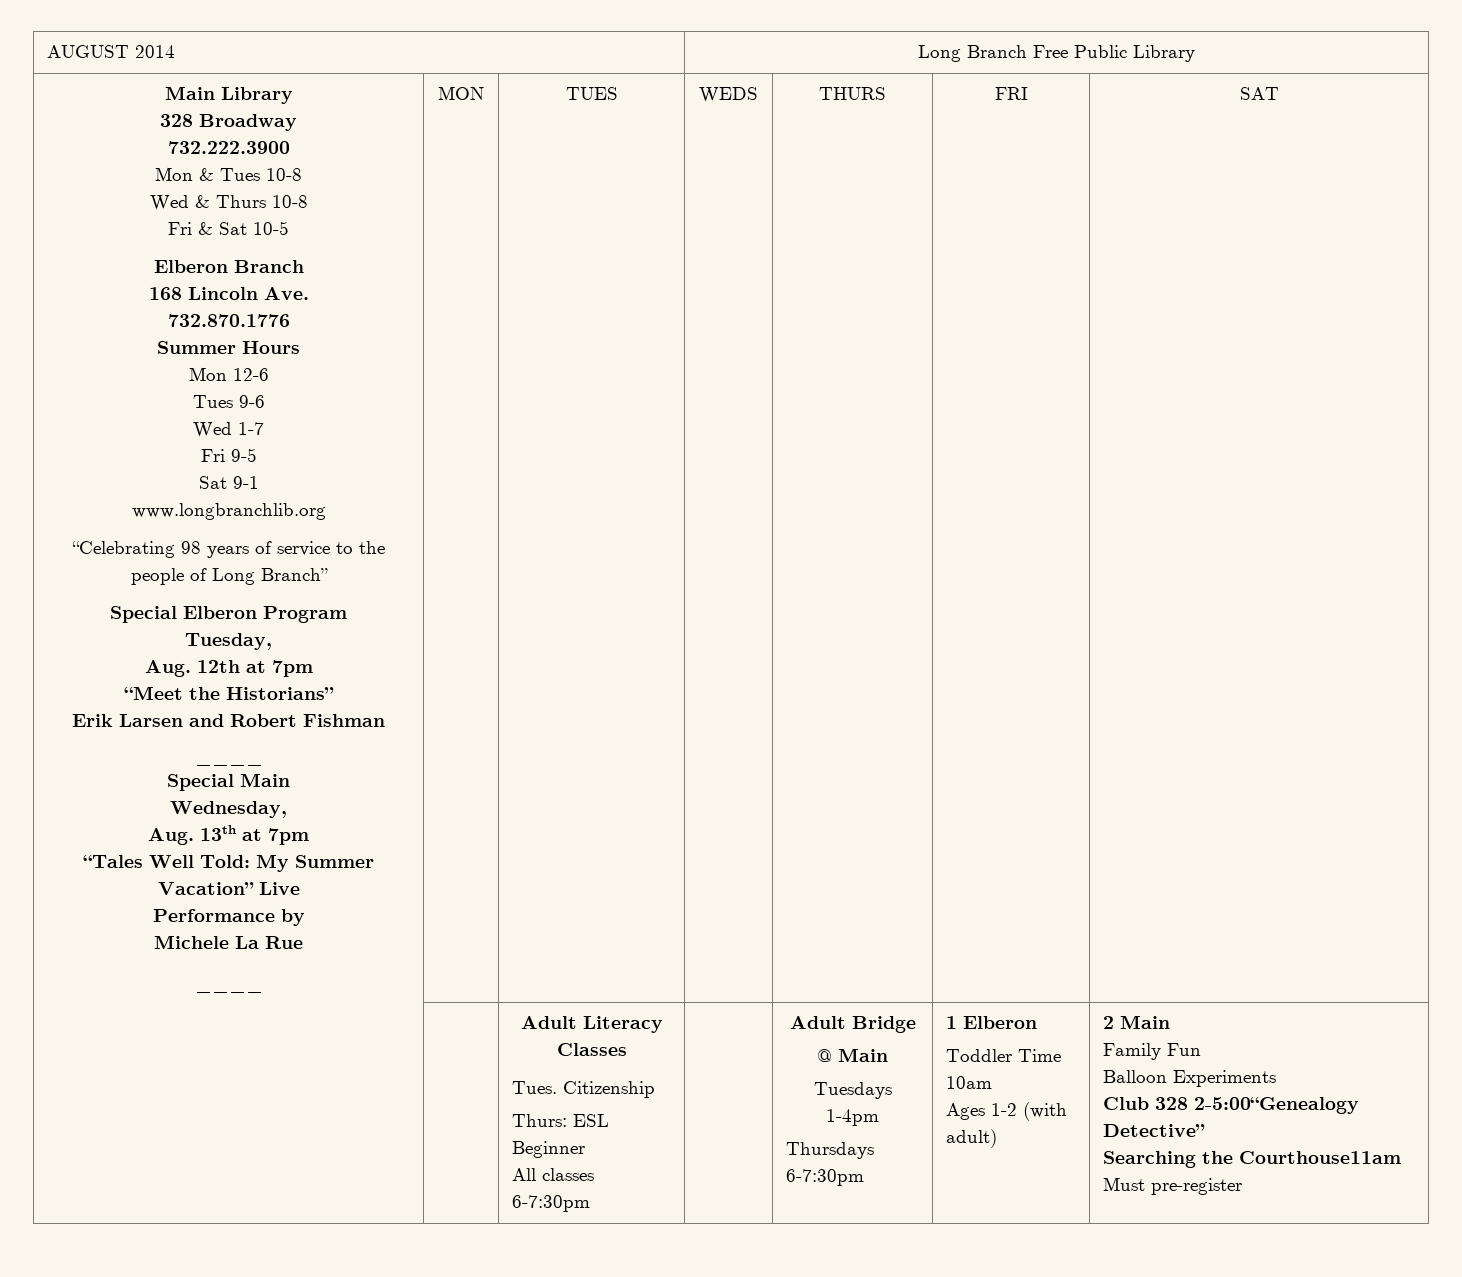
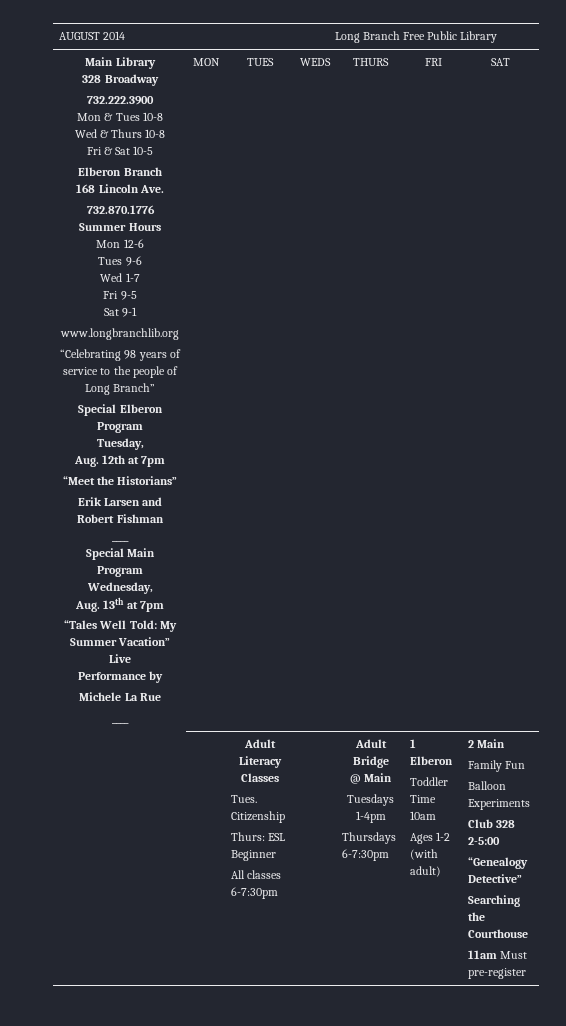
  Special Main
+ Program
- Club 328 2-5:00“Genealogy Detective”
+ Club 328 2-5:00
+ “Genealogy Detective”
- Searching the Courthouse11am Must pre-register
+ Searching the Courthouse
+ 11am Must pre-register

